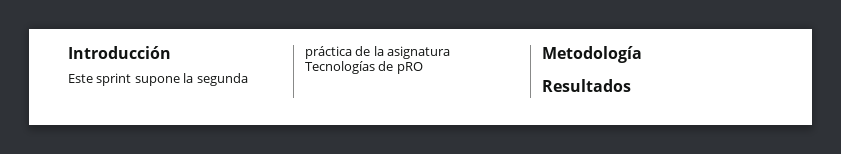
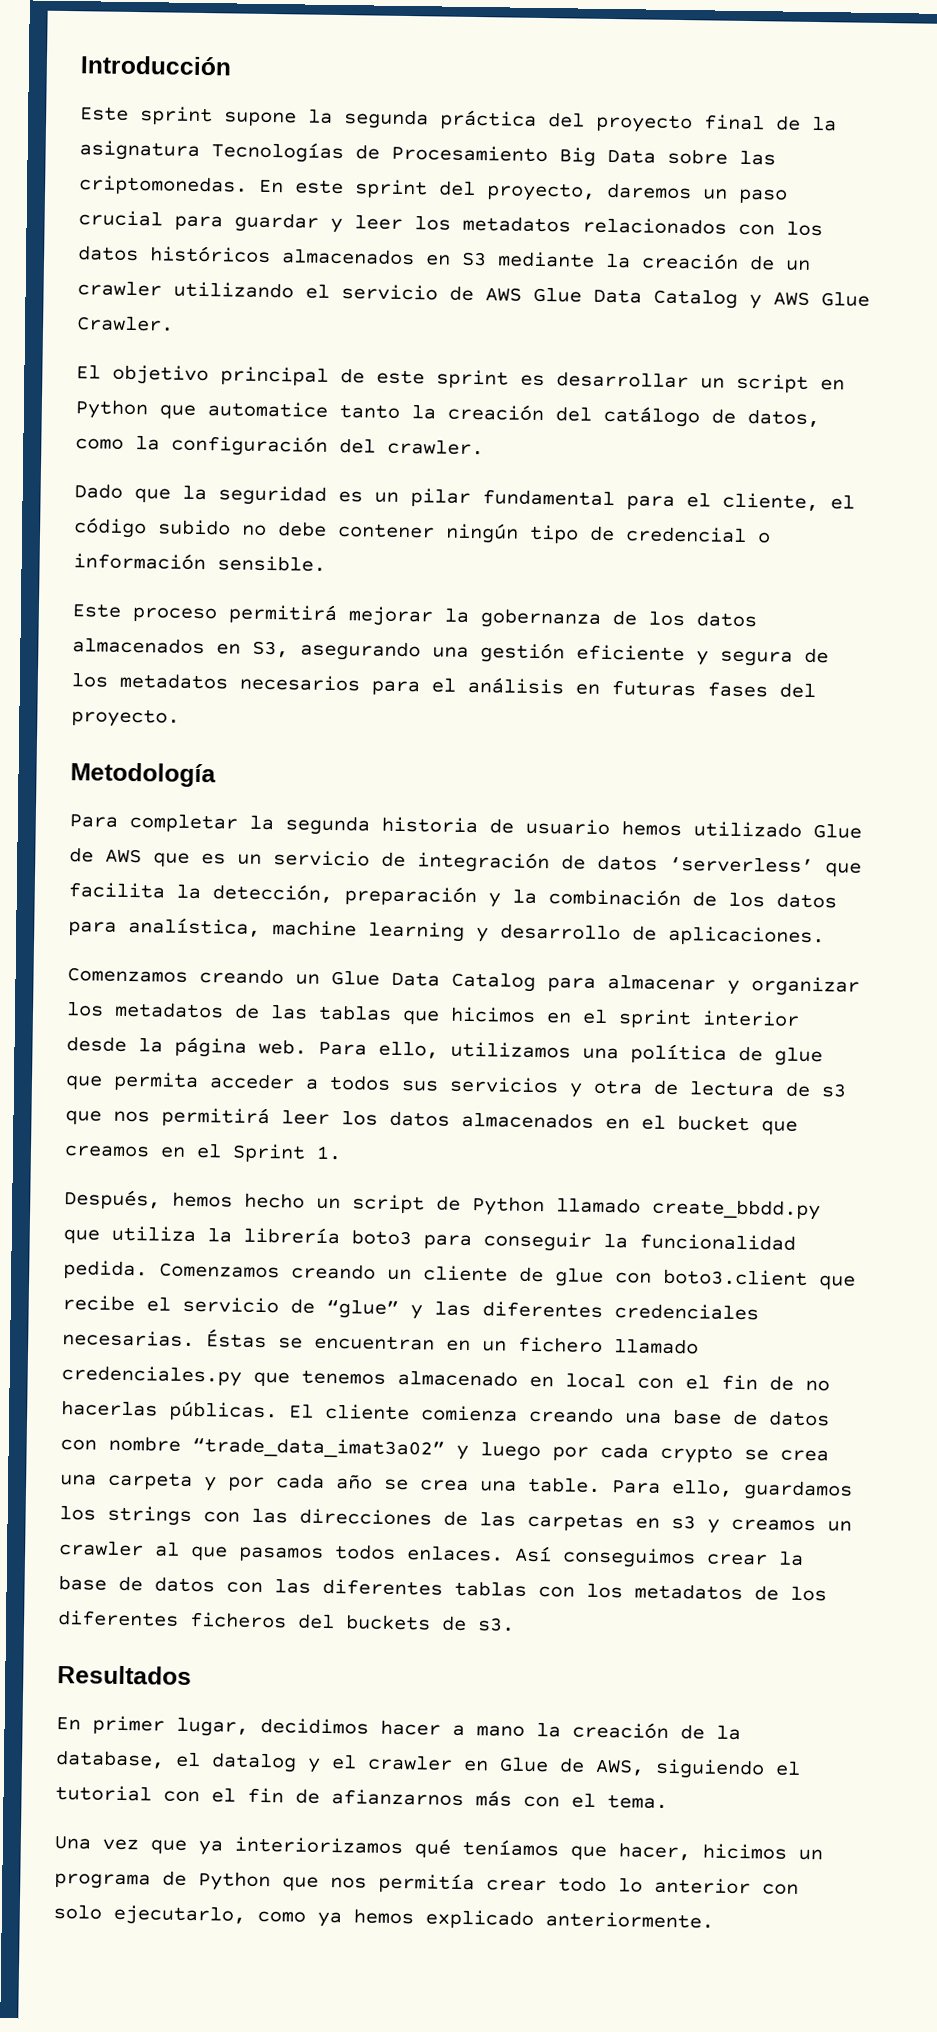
- Este sprint supone la segunda práctica de la asignatura Tecnologías de pRO
+ Este sprint supone la segunda práctica del proyecto final de la asignatura Tecnologías de Procesamiento Big Data sobre las criptomonedas. En este sprint del proyecto, daremos un paso crucial para guardar y leer los metadatos relacionados con los datos históricos almacenados en S3 mediante la creación de un crawler utilizando el servicio de AWS Glue Data Catalog y AWS Glue Crawler.
+ El objetivo principal de este sprint es desarrollar un script en Python que automatice tanto la creación del catálogo de datos, como la configuración del crawler.
+ Dado que la seguridad es un pilar fundamental para el cliente, el código subido no debe contener ningún tipo de credencial o información sensible.
+ Este proceso permitirá mejorar la gobernanza de los datos almacenados en S3, asegurando una gestión eficiente y segura de los metadatos necesarios para el análisis en futuras fases del proyecto.
  Metodología
+ Para completar la segunda historia de usuario hemos utilizado Glue de AWS que es un servicio de integración de datos ‘serverless’ que facilita la detección, preparación y la combinación de los datos para analística, machine learning y desarrollo de aplicaciones.
+ Comenzamos creando un Glue Data Catalog para almacenar y organizar los metadatos de las tablas que hicimos en el sprint interior desde la página web. Para ello, utilizamos una política de glue que permita acceder a todos sus servicios y otra de lectura de s3 que nos permitirá leer los datos almacenados en el bucket que creamos en el Sprint 1.
+ Después, hemos hecho un script de Python llamado create_bbdd.py que utiliza la librería boto3 para conseguir la funcionalidad pedida. Comenzamos creando un cliente de glue con boto3.client que recibe el servicio de “glue” y las diferentes credenciales necesarias. Éstas se encuentran en un fichero llamado credenciales.py que tenemos almacenado en local con el fin de no hacerlas públicas. El cliente comienza creando una base de datos con nombre “trade_data_imat3a02” y luego por cada crypto se crea una carpeta y por cada año se crea una table. Para ello, guardamos los strings con las direcciones de las carpetas en s3 y creamos un crawler al que pasamos todos enlaces. Así conseguimos crear la base de datos con las diferentes tablas con los metadatos de los diferentes ficheros del buckets de s3.
  Resultados
+ En primer lugar, decidimos hacer a mano la creación de la database, el datalog y el crawler en Glue de AWS, siguiendo el tutorial con el fin de afianzarnos más con el tema.
+ Una vez que ya interiorizamos qué teníamos que hacer, hicimos un programa de Python que nos permitía crear todo lo anterior con solo ejecutarlo, como ya hemos explicado anteriormente.

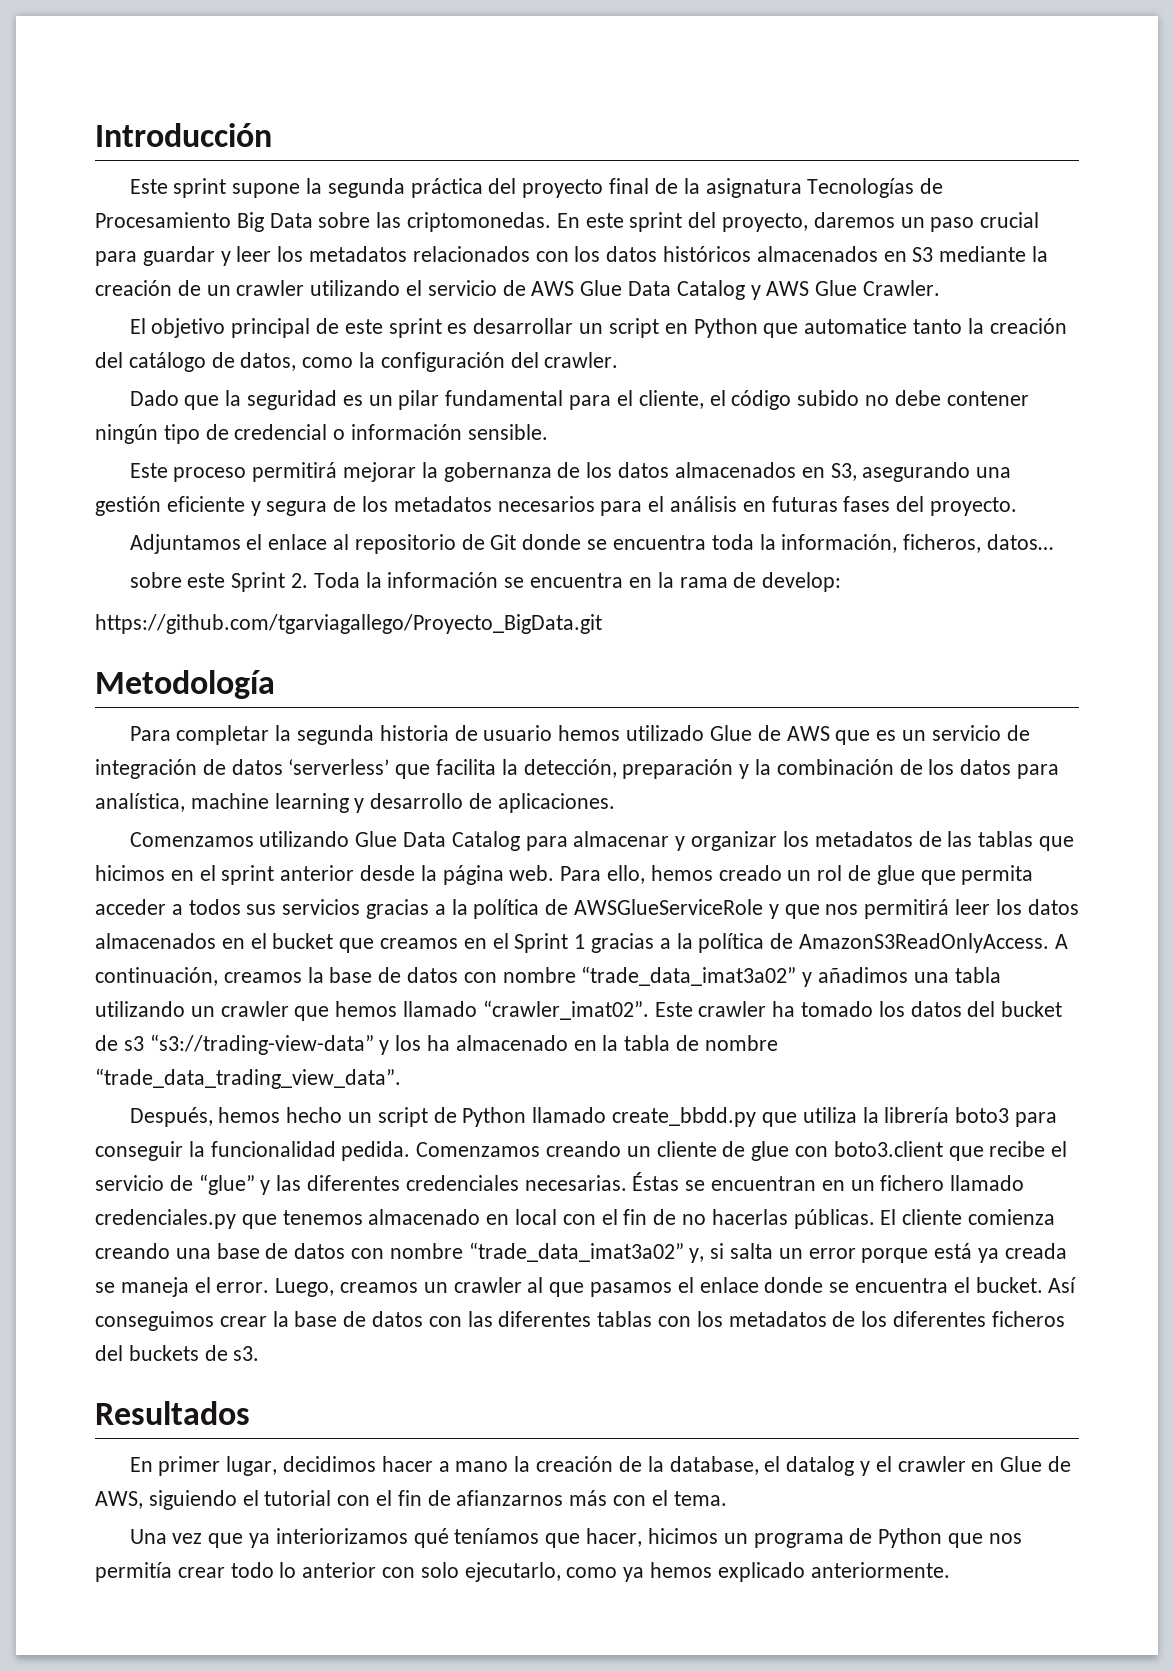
+ Adjuntamos el enlace al repositorio de Git donde se encuentra toda la información, ficheros, datos…
+ sobre este Sprint 2. Toda la información se encuentra en la rama de develop:
+ https://github.com/tgarviagallego/Proyecto_BigData.git
- Comenzamos creando un Glue Data Catalog para almacenar y organizar los metadatos de las tablas que hicimos en el sprint interior desde la página web.
+ Comenzamos utilizando Glue Data Catalog para almacenar y organizar los metadatos de las tablas que hicimos en el sprint anterior desde la página web.
- Para ello, utilizamos una política de glue que permita acceder a todos sus servicios y otra de lectura de s3 que nos permitirá leer los datos almacenados en el bucket que creamos en el Sprint 1.
+ Para ello, hemos creado un rol de glue que permita acceder a todos sus servicios gracias a la política de AWSGlueServiceRole y que nos permitirá leer los datos almacenados en el bucket que creamos en el Sprint 1 gracias a la política de AmazonS3ReadOnlyAccess. A continuación, creamos la base de datos con nombre “trade_data_imat3a02” y añadimos una tabla utilizando un crawler que hemos llamado “crawler_imat02”. Este crawler ha tomado los datos del bucket de s3 “s3://trading-view-data” y los ha almacenado en la tabla de nombre “trade_data_trading_view_data”.
- El cliente comienza creando una base de datos con nombre “trade_data_imat3a02” y luego por cada crypto se crea una carpeta y por cada año se crea una table. Para ello, guardamos los strings con las direcciones de las carpetas en s3 y creamos un crawler al que pasamos todos enlaces.
+ El cliente comienza creando una base de datos con nombre “trade_data_imat3a02” y, si salta un error porque está ya creada se maneja el error. Luego, creamos un crawler al que pasamos el enlace donde se encuentra el bucket.

